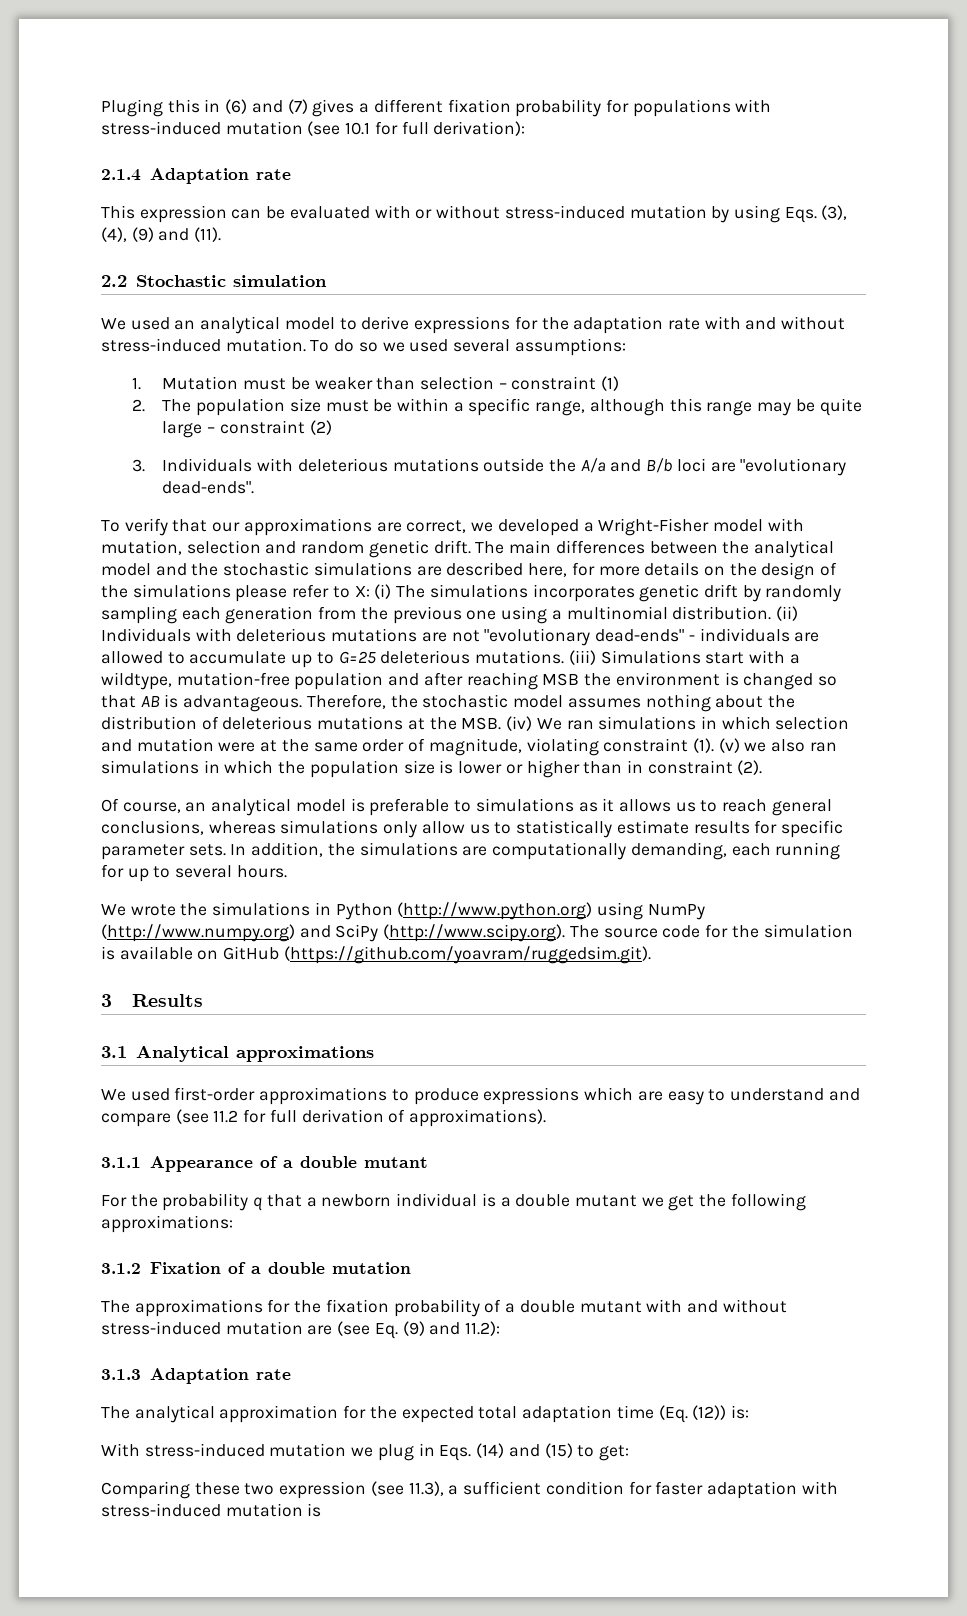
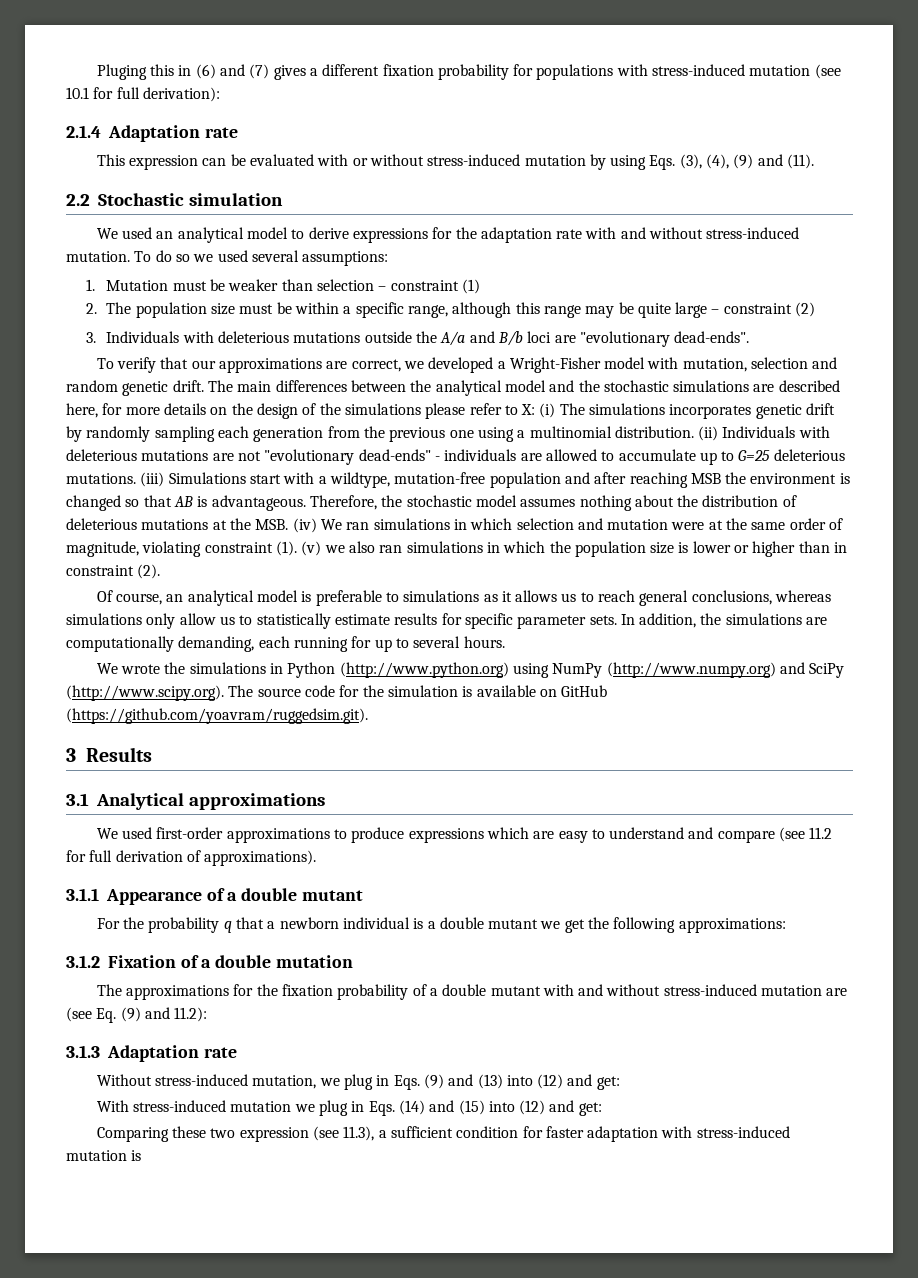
- The analytical approximation for the expected total adaptation time (Eq. (12)) is:
+ Without stress-induced mutation, we plug in Eqs. (9) and (13) into (12) and get:
- With stress-induced mutation we plug in Eqs. (14) and (15) to get:
+ With stress-induced mutation we plug in Eqs. (14) and (15) into (12) and get:

